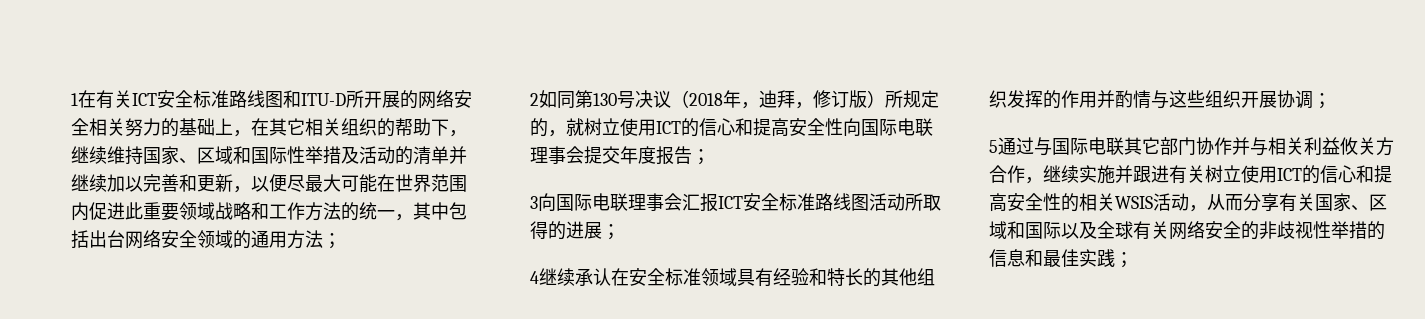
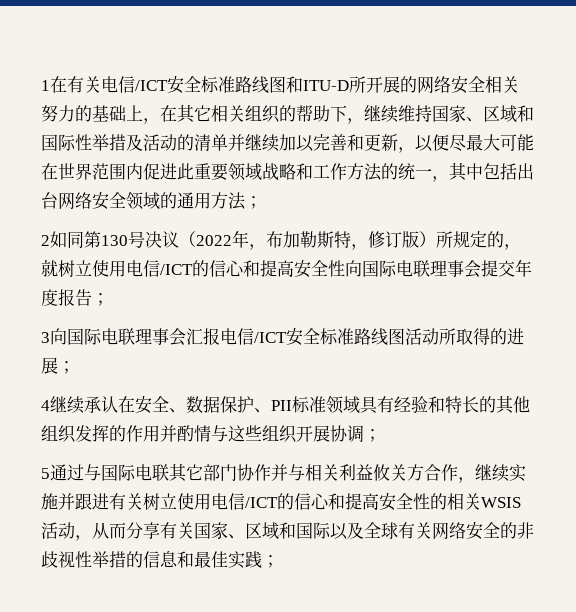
- 1在有关ICT安全标准路线图和ITU-D所开展的网络安全相关努力的基础上，在其它相关组织的帮助下，继续维持国家、区域和国际性举措及活动的清单并继续加以完善和更新，以便尽最大可能在世界范围内促进此重要领域战略和工作方法的统一，其中包括出台网络安全领域的通用方法；
+ 1在有关电信/ICT安全标准路线图和ITU-D所开展的网络安全相关努力的基础上，在其它相关组织的帮助下，继续维持国家、区域和国际性举措及活动的清单并继续加以完善和更新，以便尽最大可能在世界范围内促进此重要领域战略和工作方法的统一，其中包括出台网络安全领域的通用方法；
- 2如同第130号决议（2018年，迪拜，修订版）所规定的，就树立使用ICT的信心和提高安全性向国际电联理事会提交年度报告；
+ 2如同第130号决议（2022年，布加勒斯特，修订版）所规定的，就树立使用电信/ICT的信心和提高安全性向国际电联理事会提交年度报告；
- 3向国际电联理事会汇报ICT安全标准路线图活动所取得的进展；
+ 3向国际电联理事会汇报电信/ICT安全标准路线图活动所取得的进展；
- 4继续承认在安全标准领域具有经验和特长的其他组织发挥的作用并酌情与这些组织开展协调；
+ 4继续承认在安全、数据保护、PII标准领域具有经验和特长的其他组织发挥的作用并酌情与这些组织开展协调；
- 5通过与国际电联其它部门协作并与相关利益攸关方合作，继续实施并跟进有关树立使用ICT的信心和提高安全性的相关WSIS活动，从而分享有关国家、区域和国际以及全球有关网络安全的非歧视性举措的信息和最佳实践；
+ 5通过与国际电联其它部门协作并与相关利益攸关方合作，继续实施并跟进有关树立使用电信/ICT的信心和提高安全性的相关WSIS活动，从而分享有关国家、区域和国际以及全球有关网络安全的非歧视性举措的信息和最佳实践；

